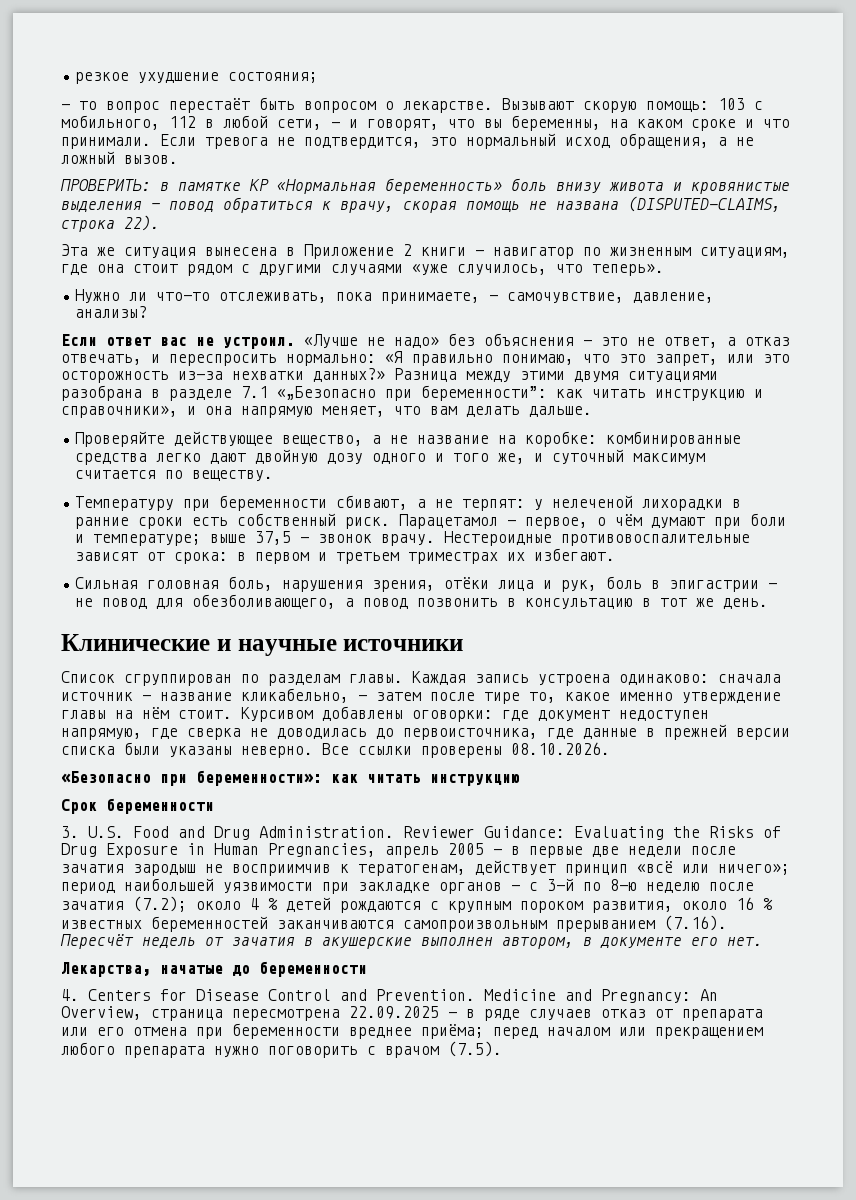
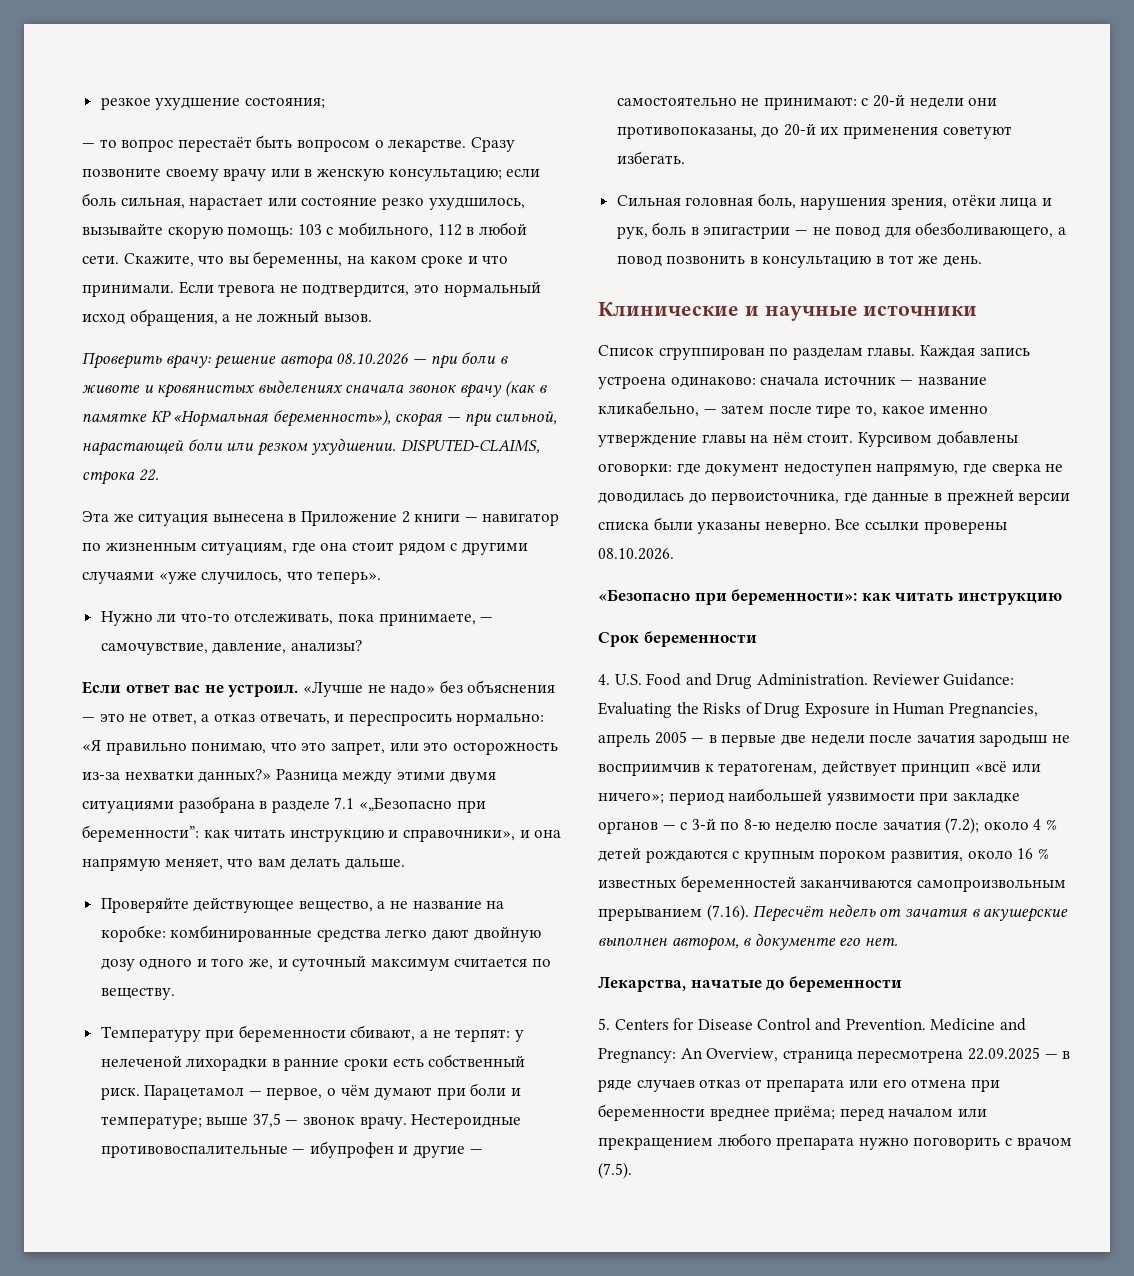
- Вызывают скорую помощь: 103 с мобильного, 112 в любой сети, — и говорят, что вы беременны, на каком сроке и что принимали.
+ Сразу позвоните своему врачу или в женскую консультацию; если боль сильная, нарастает или состояние резко ухудшилось, вызывайте скорую помощь: 103 с мобильного, 112 в любой сети. Скажите, что вы беременны, на каком сроке и что принимали.
- ПРОВЕРИТЬ: в памятке КР «Нормальная беременность» боль внизу живота и кровянистые выделения — повод обратиться к врачу, скорая помощь не названа (DISPUTED-CLAIMS, строка 22).
+ Проверить врачу: решение автора 08.10.2026 — при боли в животе и кровянистых выделениях сначала звонок врачу (как в памятке КР «Нормальная беременность»), скорая — при сильной, нарастающей боли или резком ухудшении. DISPUTED-CLAIMS, строка 22.
- Нестероидные противовоспалительные зависят от срока: в первом и третьем триместрах их избегают.
+ Нестероидные противовоспалительные — ибупрофен и другие — самостоятельно не принимают: с 20-й недели они противопоказаны, до 20-й их применения советуют избегать.
- 3. U.S. Food and Drug Administration.
+ 4. U.S. Food and Drug Administration.
- 4. Centers for Disease Control and Prevention.
+ 5. Centers for Disease Control and Prevention.

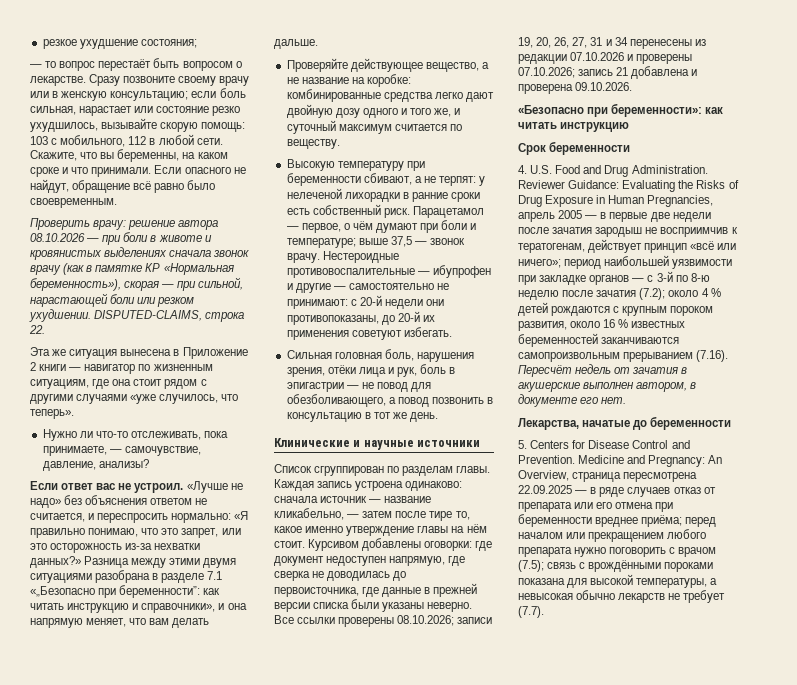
- Если тревога не подтвердится, это нормальный исход обращения, а не ложный вызов.
+ Если опасного не найдут, обращение всё равно было своевременным.
- «Лучше не надо» без объяснения — это не ответ, а отказ отвечать, и переспросить нормально: «Я правильно понимаю, что это запрет, или это осторожность из-за нехватки данных?»
+ «Лучше не надо» без объяснения ответом не считается, и переспросить нормально: «Я правильно понимаю, что это запрет, или это осторожность из-за нехватки данных?»
- Температуру при беременности сбивают, а не терпят: у нелеченой лихорадки в ранние сроки есть собственный риск.
+ Высокую температуру при беременности сбивают, а не терпят: у нелеченой лихорадки в ранние сроки есть собственный риск.
- Все ссылки проверены 08.10.2026.
+ Все ссылки проверены 08.10.2026; записи 19, 20, 26, 27, 31 и 34 перенесены из редакции 07.10.2026 и проверены 07.10.2026; запись 21 добавлена и проверена 09.10.2026.
- Medicine and Pregnancy: An Overview, страница пересмотрена 22.09.2025 — в ряде случаев отказ от препарата или его отмена при беременности вреднее приёма; перед началом или прекращением любого препарата нужно поговорить с врачом (7.5).
+ Medicine and Pregnancy: An Overview, страница пересмотрена 22.09.2025 — в ряде случаев отказ от препарата или его отмена при беременности вреднее приёма; перед началом или прекращением любого препарата нужно поговорить с врачом (7.5); связь с врождёнными пороками показана для высокой температуры, а невысокая обычно лекарств не требует (7.7).

